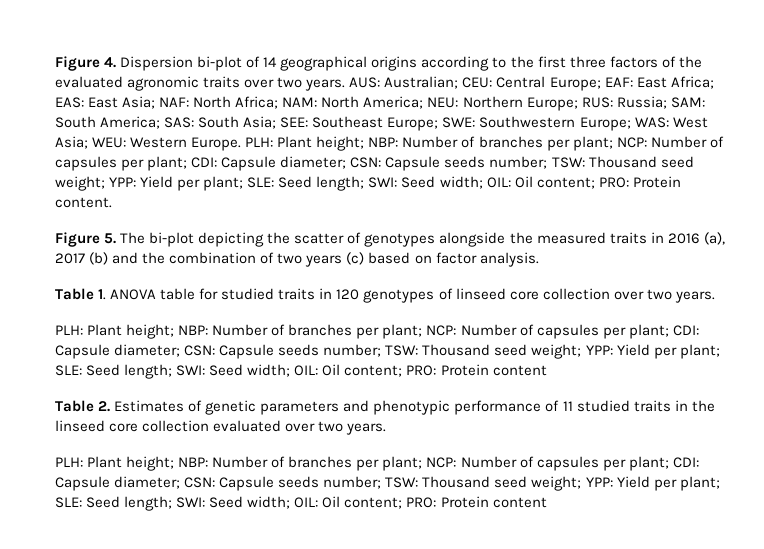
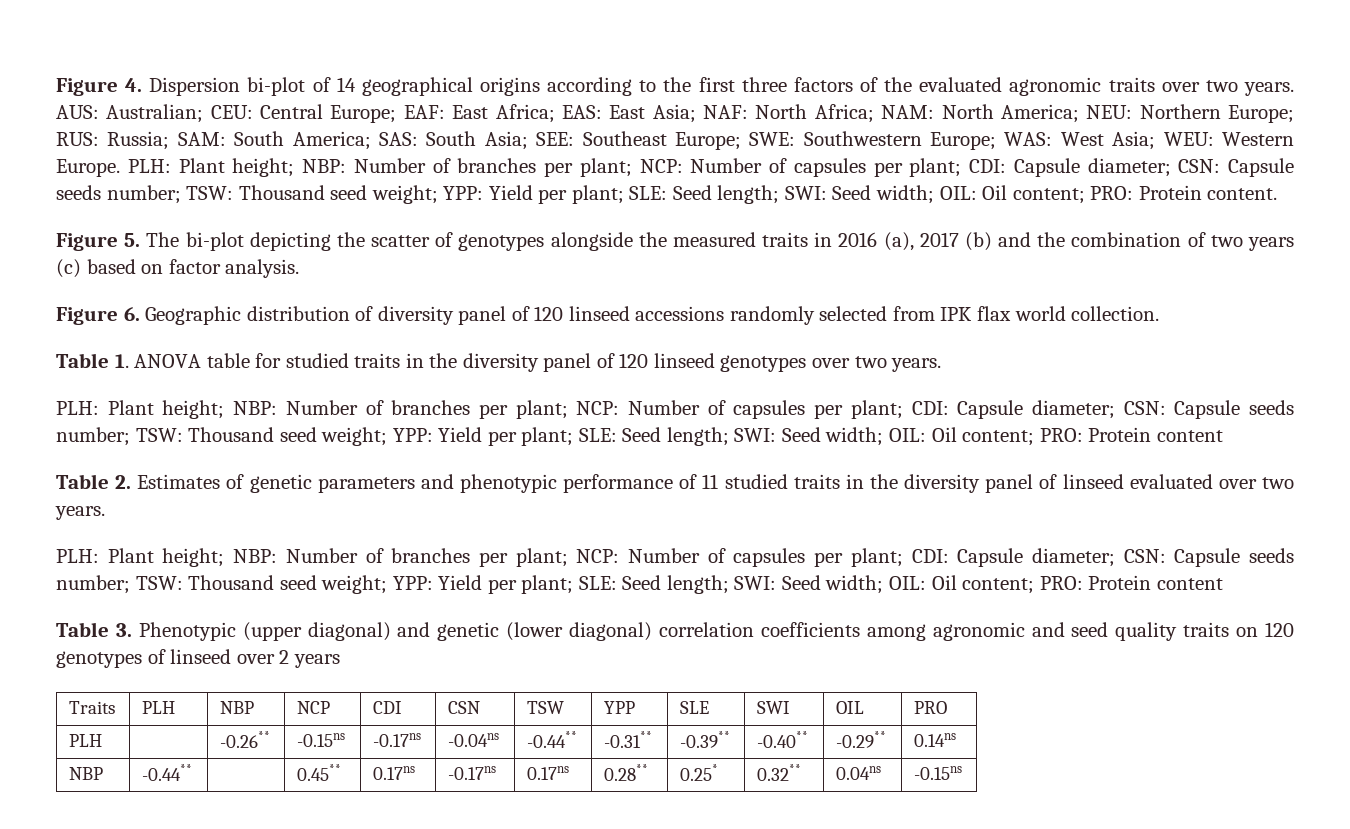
+ Figure 6. Geographic distribution of diversity panel of 120 linseed accessions randomly selected from IPK flax world collection.
- Table 1. ANOVA table for studied traits in 120 genotypes of linseed core collection over two years.
+ Table 1. ANOVA table for studied traits in the diversity panel of 120 linseed genotypes over two years.
- Table 2. Estimates of genetic parameters and phenotypic performance of 11 studied traits in the linseed core collection evaluated over two years.
+ Table 2. Estimates of genetic parameters and phenotypic performance of 11 studied traits in the diversity panel of linseed evaluated over two years.
+ Table 3. Phenotypic (upper diagonal) and genetic (lower diagonal) correlation coefficients among agronomic and seed quality traits on 120 genotypes of linseed over 2 years
+ Traits | PLH | NBP | NCP | CDI | CSN | TSW | YPP | SLE | SWI | OIL | PRO
+ PLH | | -0.26** | -0.15ns | -0.17ns | -0.04ns | -0.44** | -0.31** | -0.39** | -0.40** | -0.29** | 0.14ns
+ NBP | -0.44** | | 0.45** | 0.17ns | -0.17ns | 0.17ns | 0.28** | 0.25* | 0.32** | 0.04ns | -0.15ns

